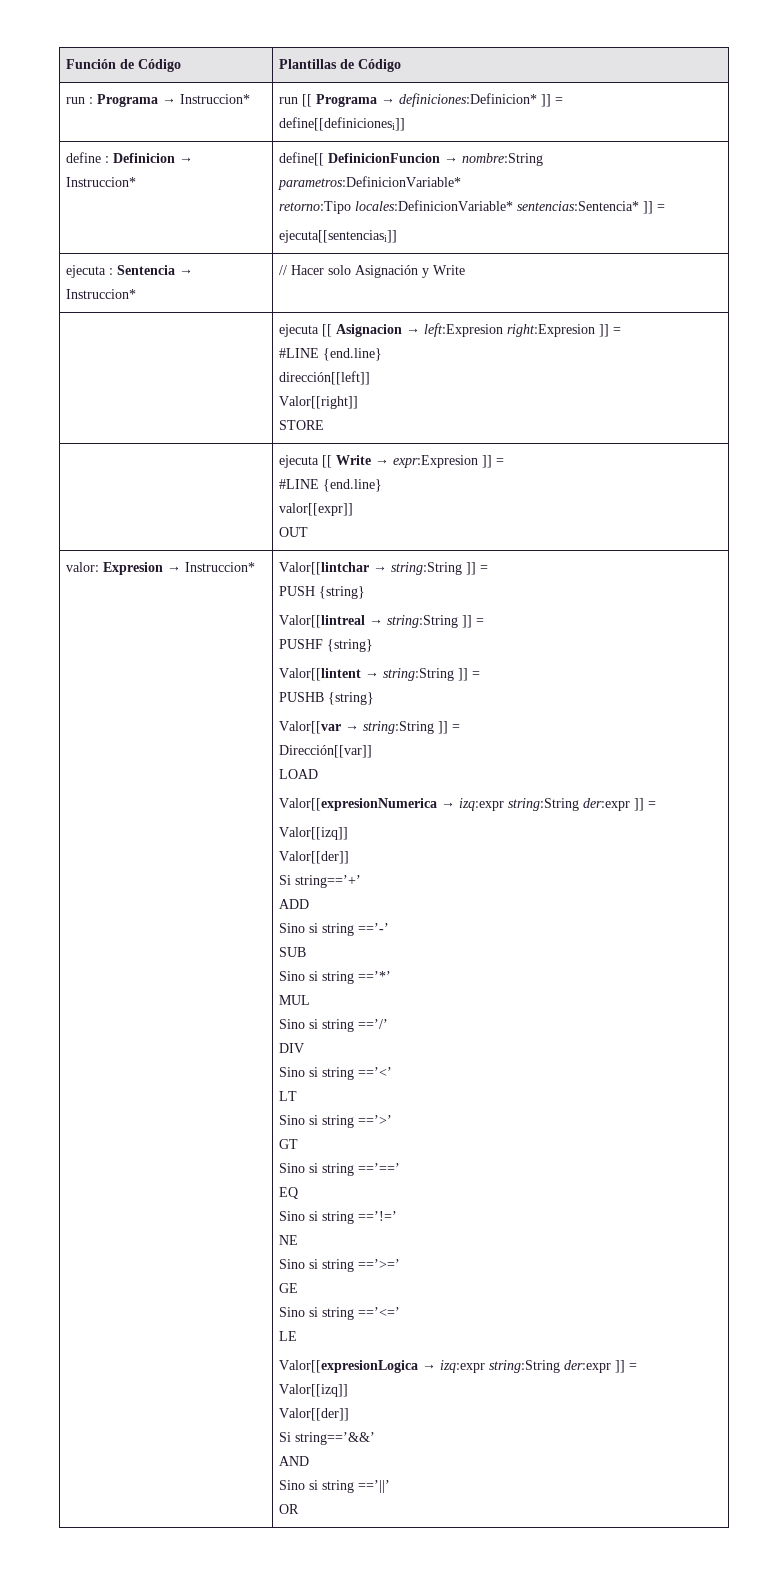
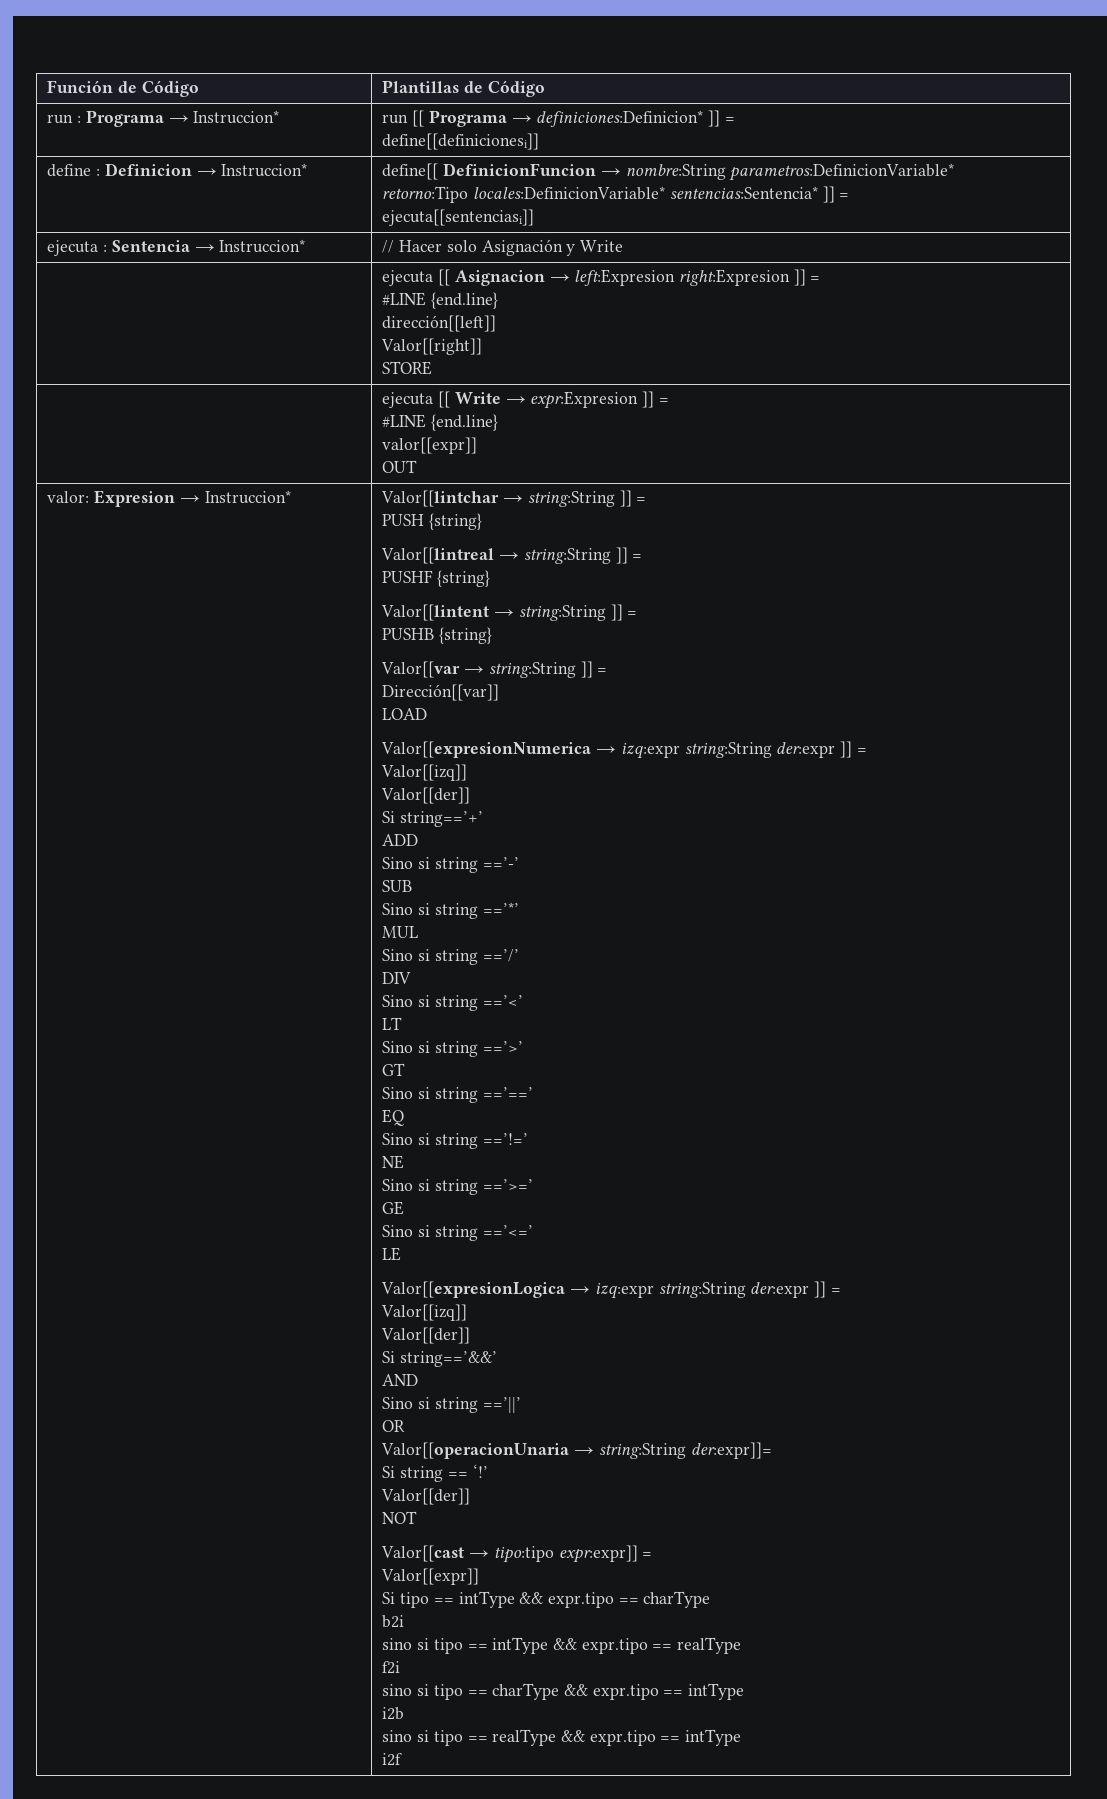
+ Valor[[operacionUnaria → string:String der:expr]]=
+ Si string == ‘!’
+ Valor[[der]]
+ NOT
+ Valor[[cast → tipo:tipo expr:expr]] =
+ Valor[[expr]]
+ Si tipo == intType && expr.tipo == charType
+ b2i
+ sino si tipo == intType && expr.tipo == realType
+ f2i
+ sino si tipo == charType && expr.tipo == intType
+ i2b
+ sino si tipo == realType && expr.tipo == intType
+ i2f

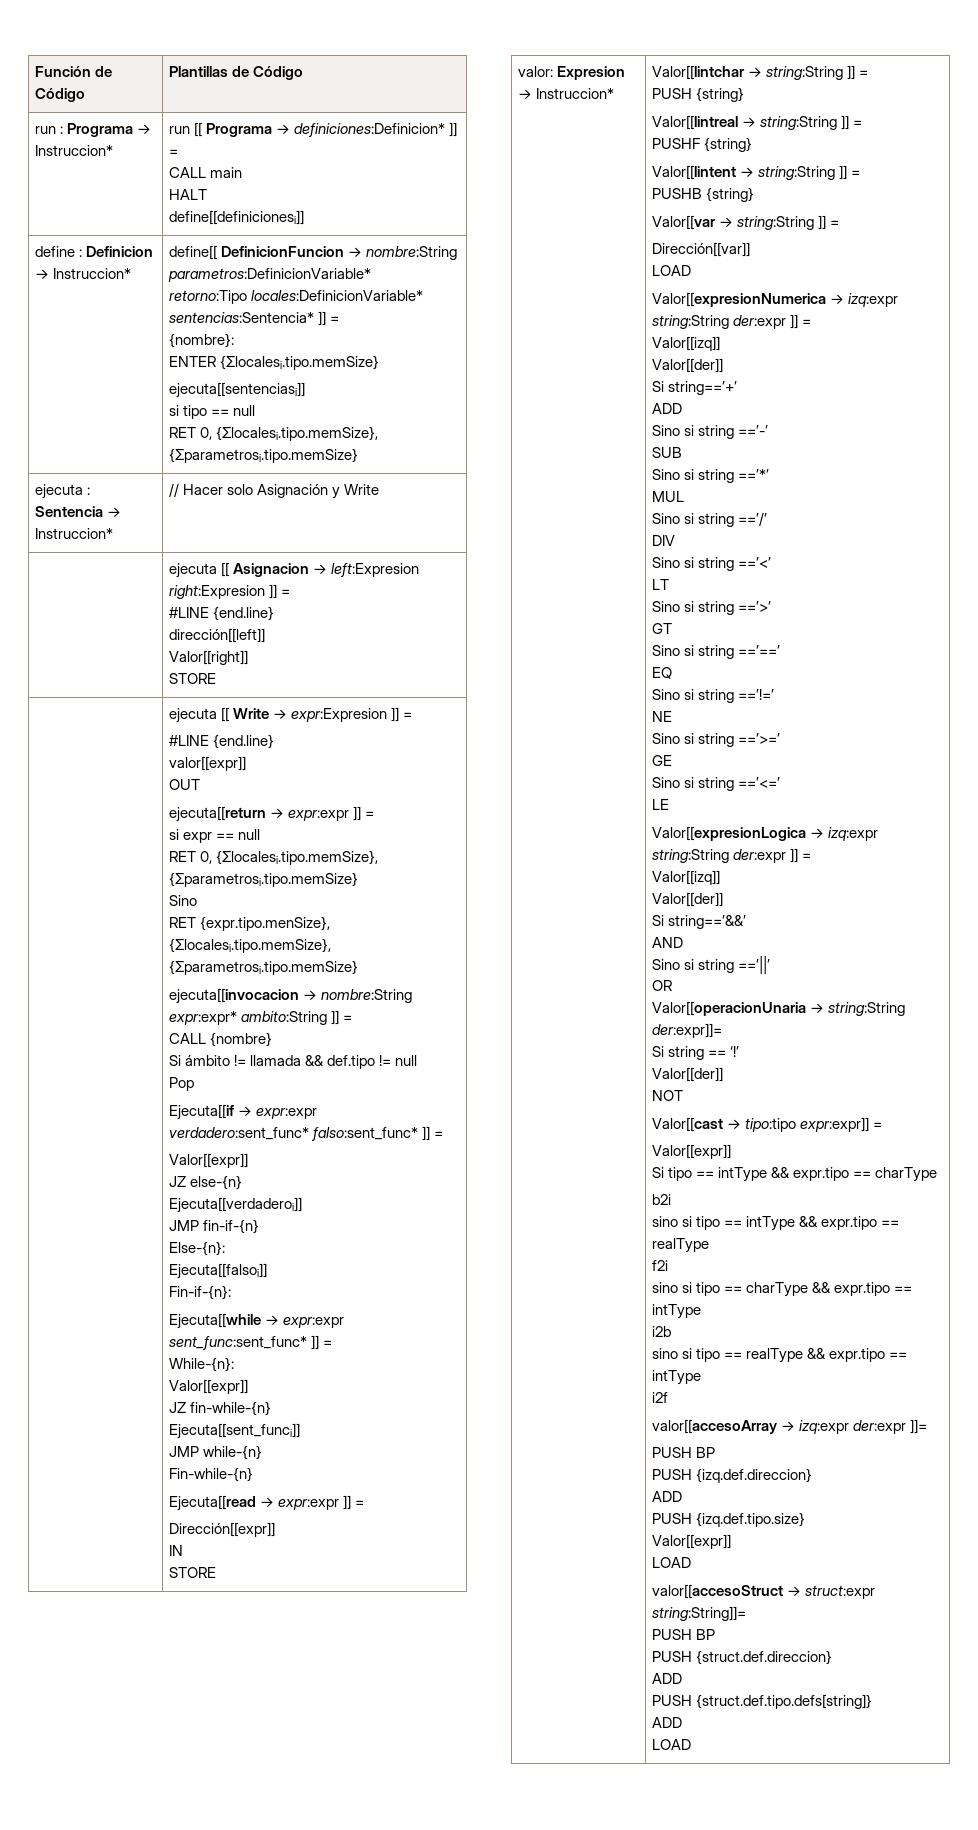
  run : Programa → Instruccion* | run [[ Programa → definiciones:Definicion* ]] =
+ CALL main
+ HALT
  define : Definicion → Instruccion* | define[[ DefinicionFuncion → nombre:String parametros:DefinicionVariable*
  retorno:Tipo locales:DefinicionVariable* sentencias:Sentencia* ]] =
+ {nombre}:
+ ENTER {Σlocalesi.tipo.memSize}
  ejecuta[[sentenciasi]]
+ si tipo == null
+ RET 0, {Σlocalesi.tipo.memSize}, {Σparametrosi.tipo.memSize}
+ ejecuta[[return → expr:expr ]] =
+ si expr == null
+ RET 0, {Σlocalesi.tipo.memSize}, {Σparametrosi.tipo.memSize}
+ Sino
+ RET {expr.tipo.menSize}, {Σlocalesi.tipo.memSize}, {Σparametrosi.tipo.memSize}
+ ejecuta[[invocacion → nombre:String expr:expr* ambito:String ]] =
+ CALL {nombre}
+ Si ámbito != llamada && def.tipo != null
+ Pop
+ Ejecuta[[if → expr:expr verdadero:sent_func* falso:sent_func* ]] =
+ Valor[[expr]]
+ JZ else-{n}
+ Ejecuta[[verdaderoi]]
+ JMP fin-if-{n}
+ Else-{n}:
+ Ejecuta[[falsoi]]
+ Fin-if-{n}:
+ Ejecuta[[while → expr:expr sent_func:sent_func* ]] =
+ While-{n}:
+ Valor[[expr]]
+ JZ fin-while-{n}
+ Ejecuta[[sent_funci]]
+ JMP while-{n}
+ Fin-while-{n}
+ Ejecuta[[read → expr:expr ]] =
+ Dirección[[expr]]
+ IN
+ STORE
+ valor[[accesoArray → izq:expr der:expr ]]=
+ PUSH BP
+ PUSH {izq.def.direccion}
+ ADD
+ PUSH {izq.def.tipo.size}
+ Valor[[expr]]
+ LOAD
+ valor[[accesoStruct → struct:expr string:String]]=
+ PUSH BP
+ PUSH {struct.def.direccion}
+ ADD
+ PUSH {struct.def.tipo.defs[string]}
+ ADD
+ LOAD

